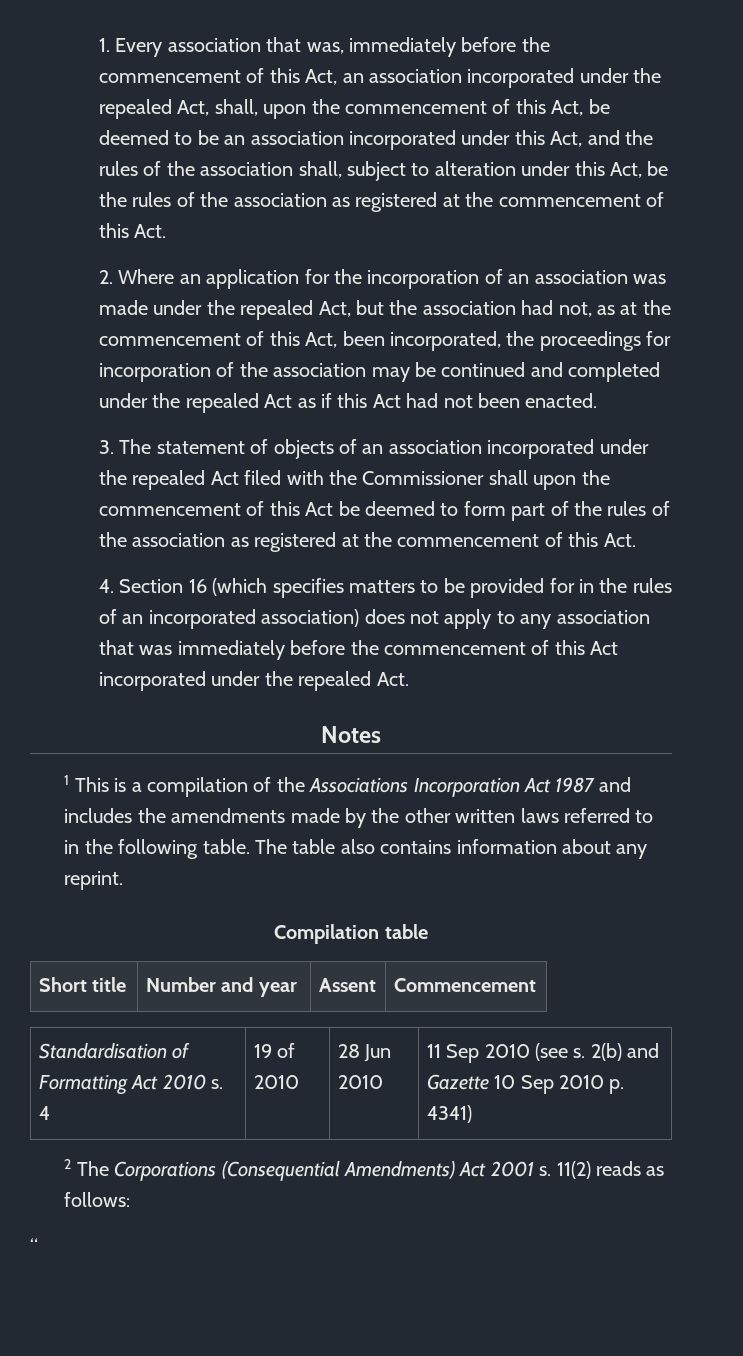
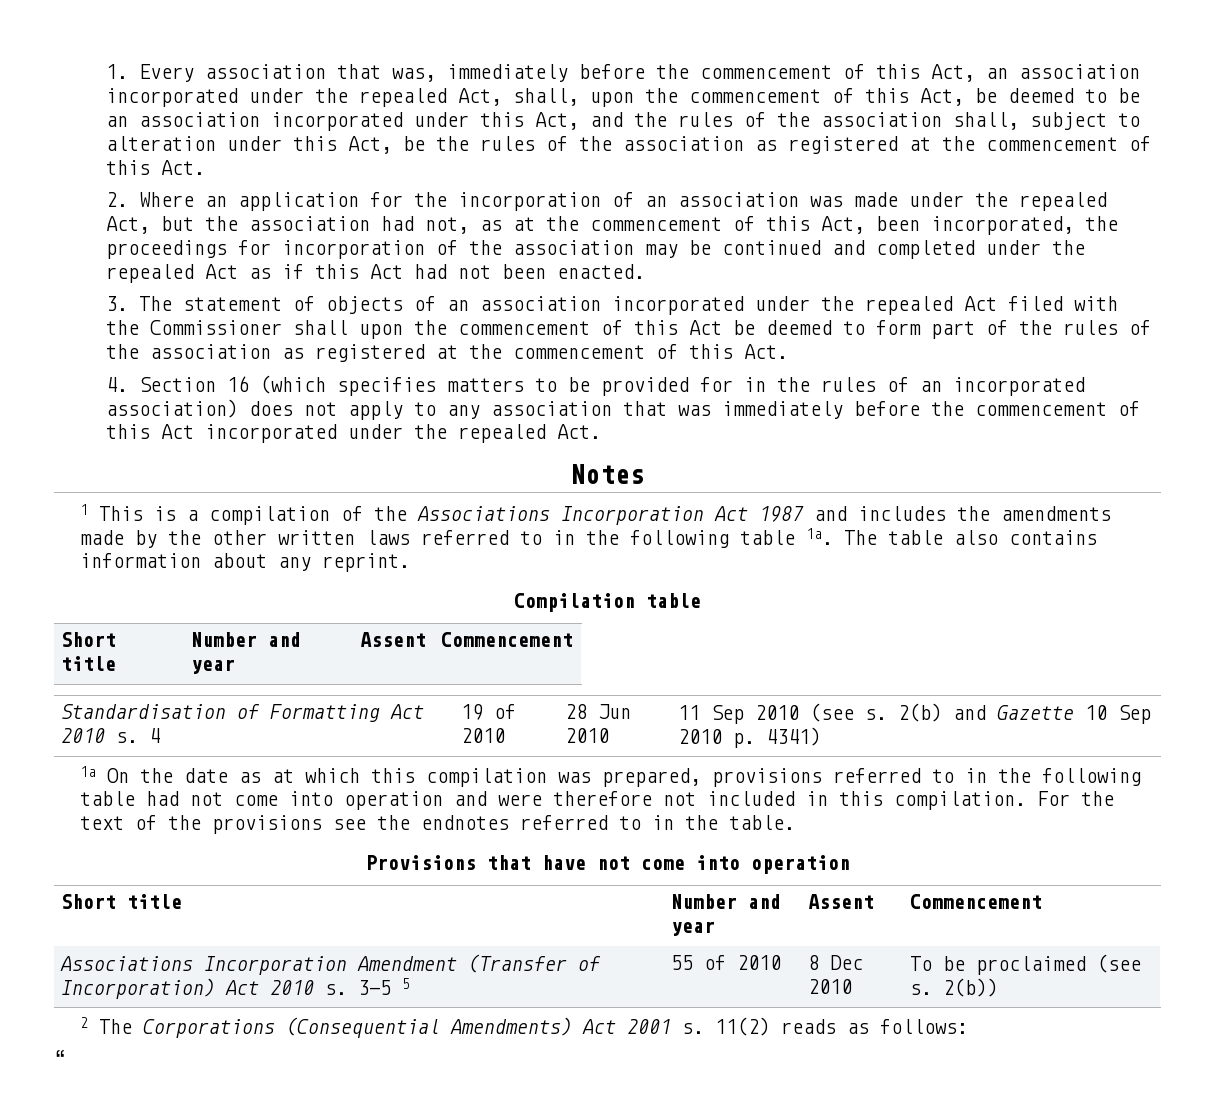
- 1 This is a compilation of the Associations Incorporation Act 1987 and includes the amendments made by the other written laws referred to in the following table.
+ 1 This is a compilation of the Associations Incorporation Act 1987 and includes the amendments made by the other written laws referred to in the following table 1a.
+ 1a On the date as at which this compilation was prepared, provisions referred to in the following table had not come into operation and were therefore not included in this compilation. For the text of the provisions see the endnotes referred to in the table.
+ Provisions that have not come into operation
+ Short title | Number and year | Assent | Commencement
+ Associations Incorporation Amendment (Transfer of Incorporation) Act 2010 s. 3-5 5 | 55 of 2010 | 8 Dec 2010 | To be proclaimed (see s. 2(b))

